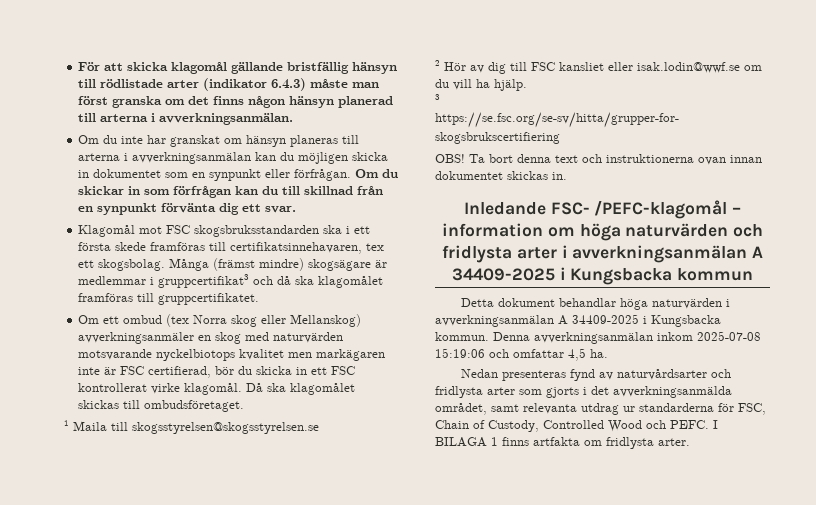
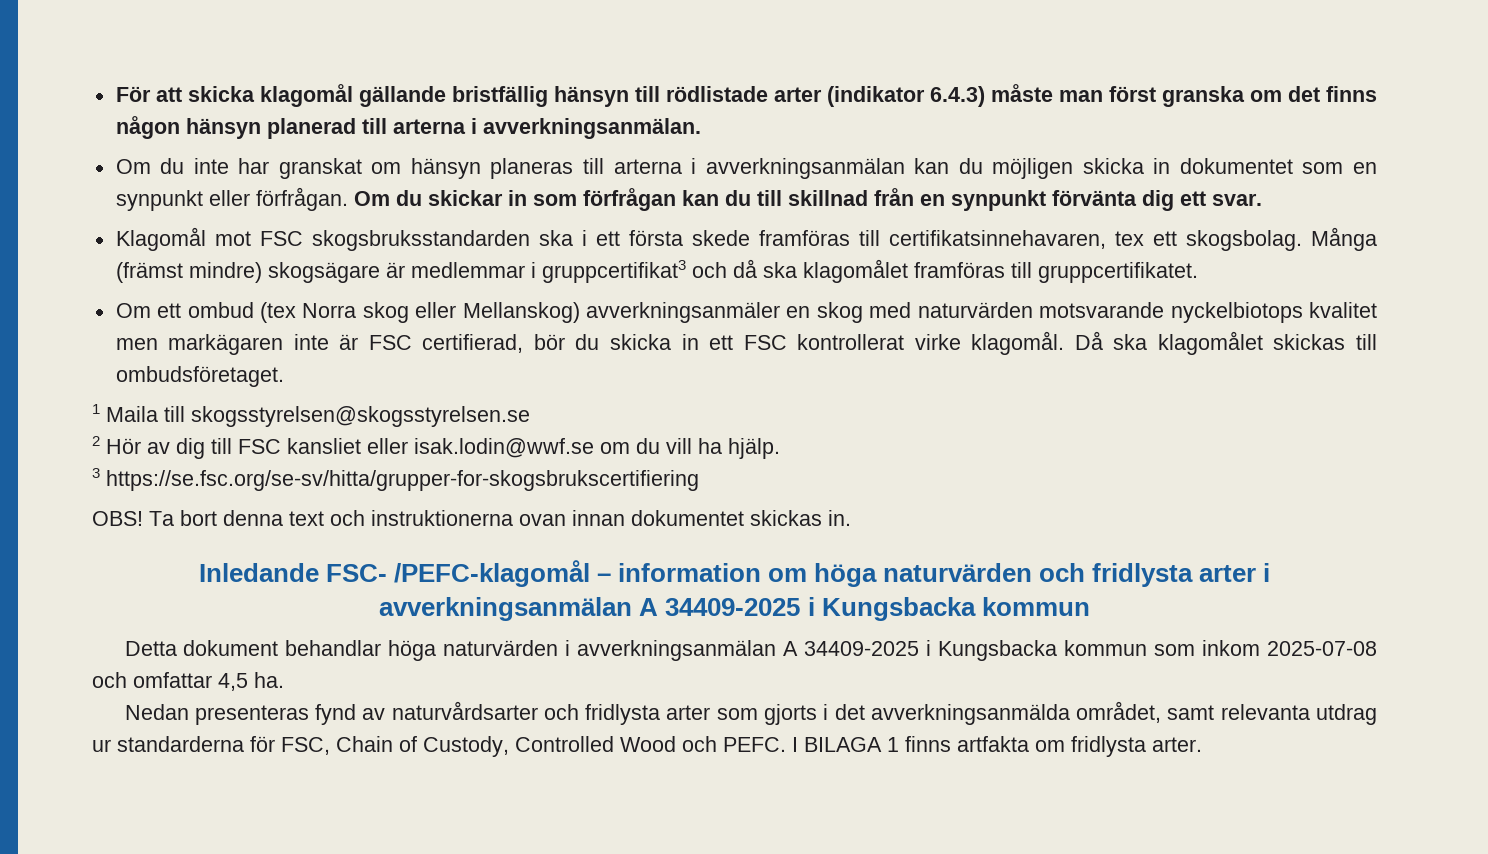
- Detta dokument behandlar höga naturvärden i avverkningsanmälan A 34409-2025 i Kungsbacka kommun. Denna avverkningsanmälan inkom 2025-07-08 15:19:06 och omfattar 4,5 ha.
+ Detta dokument behandlar höga naturvärden i avverkningsanmälan A 34409-2025 i Kungsbacka kommun som inkom 2025-07-08 och omfattar 4,5 ha.

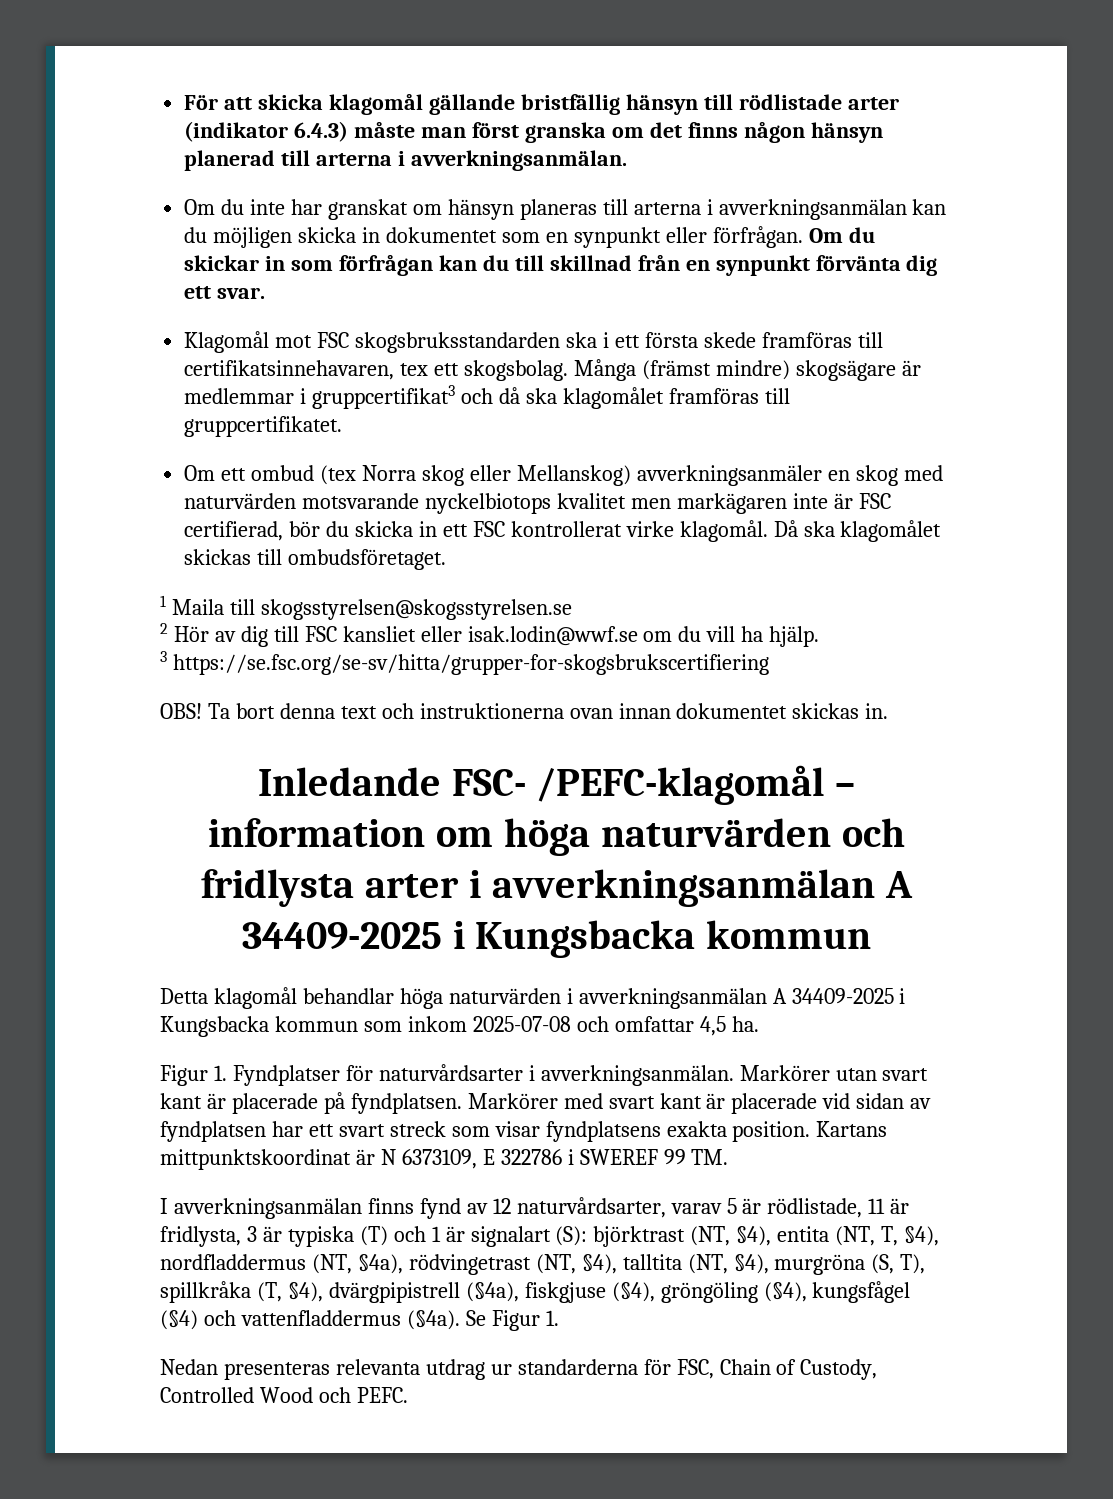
- Detta dokument behandlar höga naturvärden i avverkningsanmälan A 34409-2025 i Kungsbacka kommun som inkom 2025-07-08 och omfattar 4,5 ha.
+ Detta klagomål behandlar höga naturvärden i avverkningsanmälan A 34409-2025 i Kungsbacka kommun som inkom 2025-07-08 och omfattar 4,5 ha.
- Nedan presenteras fynd av naturvårdsarter och fridlysta arter som gjorts i det avverkningsanmälda området, samt relevanta utdrag ur standarderna för FSC, Chain of Custody, Controlled Wood och PEFC. I BILAGA 1 finns artfakta om fridlysta arter.
+ Figur 1. Fyndplatser för naturvårdsarter i avverkningsanmälan. Markörer utan svart kant är placerade på fyndplatsen. Markörer med svart kant är placerade vid sidan av fyndplatsen har ett svart streck som visar fyndplatsens exakta position. Kartans mittpunktskoordinat är N 6373109, E 322786 i SWEREF 99 TM.
+ I avverkningsanmälan finns fynd av 12 naturvårdsarter, varav 5 är rödlistade, 11 är fridlysta, 3 är typiska (T) och 1 är signalart (S): björktrast (NT, §4), entita (NT, T, §4), nordfladdermus (NT, §4a), rödvingetrast (NT, §4), talltita (NT, §4), murgröna (S, T), spillkråka (T, §4), dvärgpipistrell (§4a), fiskgjuse (§4), gröngöling (§4), kungsfågel (§4) och vattenfladdermus (§4a). Se Figur 1.
+ Nedan presenteras relevanta utdrag ur standarderna för FSC, Chain of Custody, Controlled Wood och PEFC.

